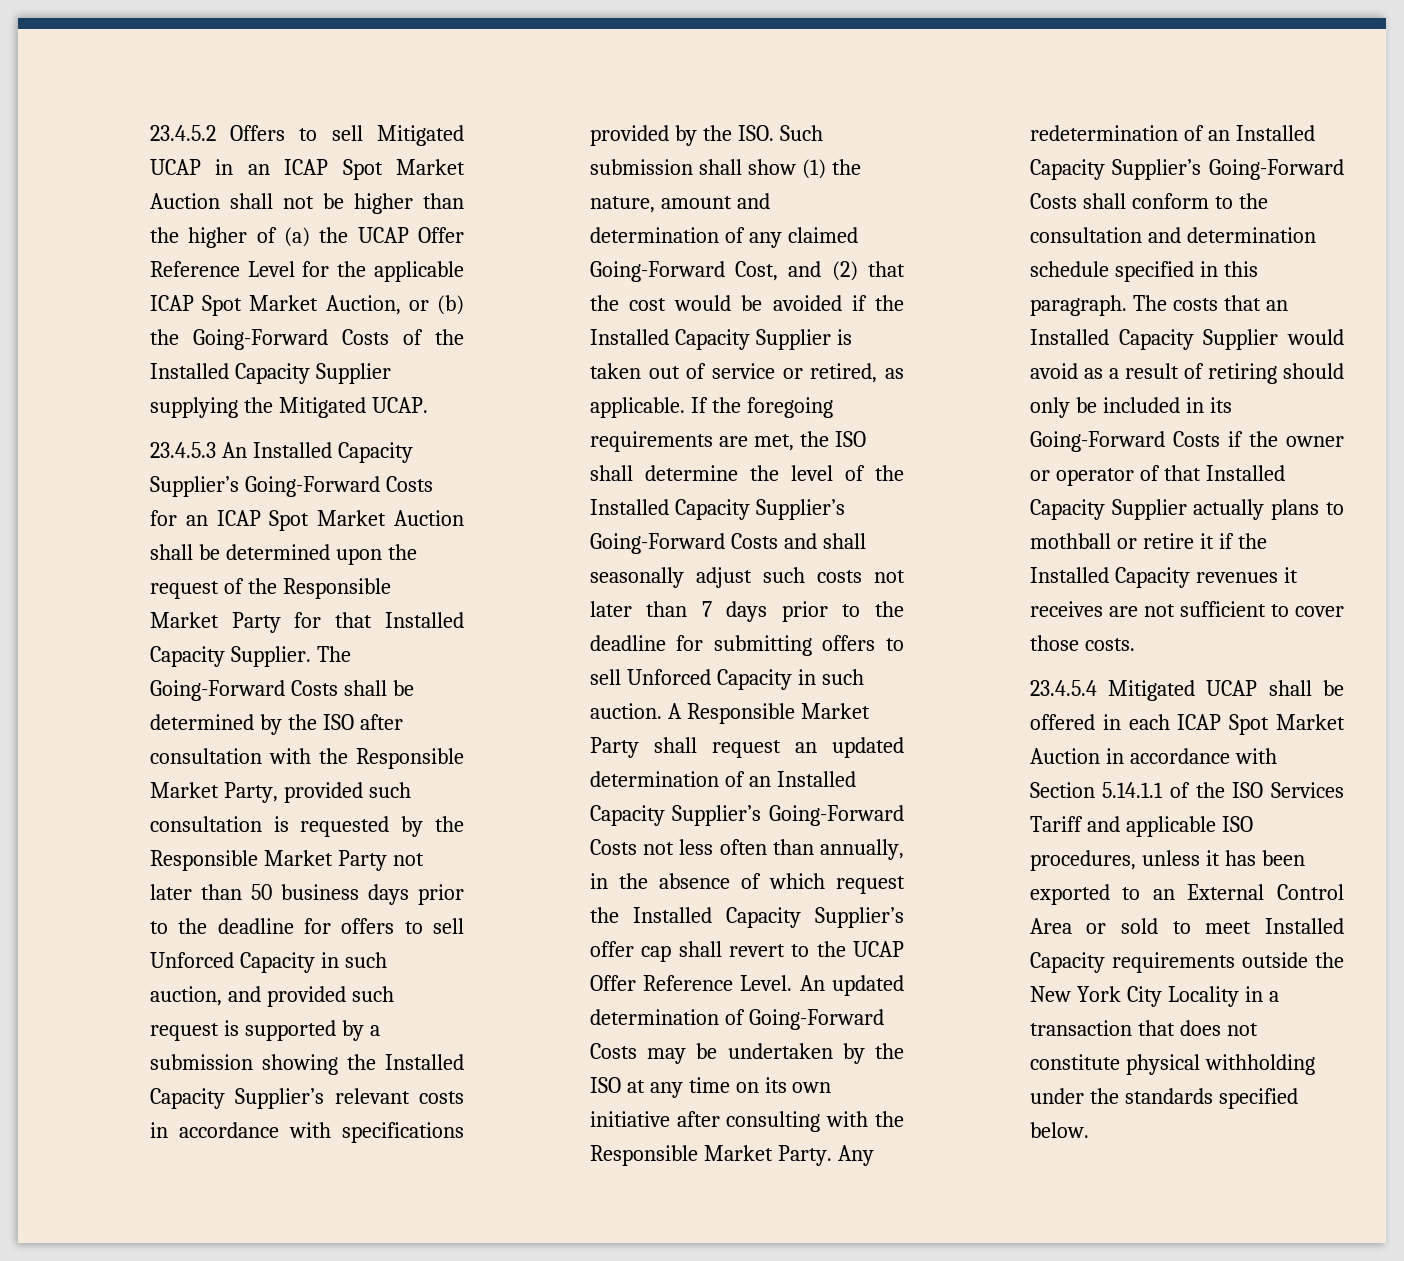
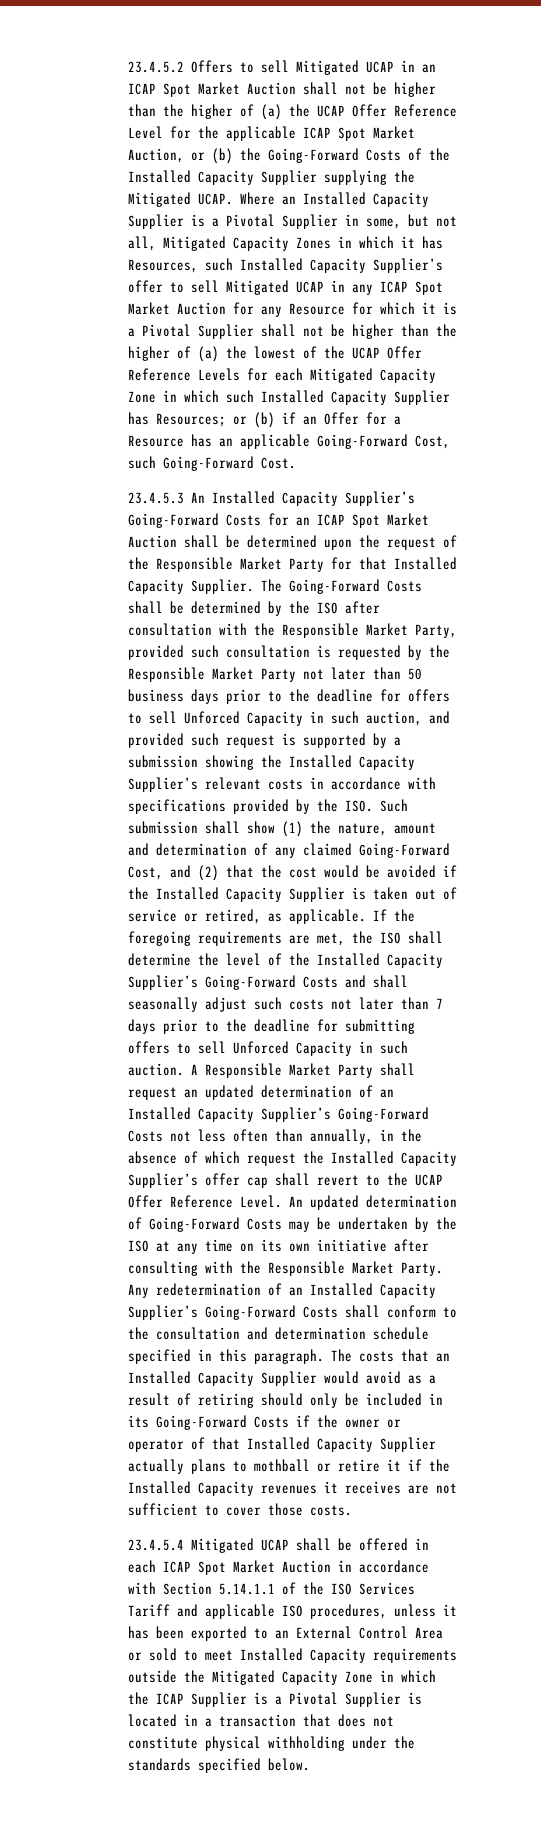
+ Where an Installed Capacity Supplier is a Pivotal Supplier in some, but not all, Mitigated Capacity Zones in which it has Resources, such Installed Capacity Supplier’s offer to sell Mitigated UCAP in any ICAP Spot Market Auction for any Resource for which it is a Pivotal Supplier shall not be higher than the higher of (a) the lowest of the UCAP Offer Reference Levels for each Mitigated Capacity Zone in which such Installed Capacity Supplier has Resources; or (b) if an Offer for a Resource has an applicable Going-Forward Cost, such Going-Forward Cost.
- 23.4.5.4 Mitigated UCAP shall be offered in each ICAP Spot Market Auction in accordance with Section 5.14.1.1 of the ISO Services Tariff and applicable ISO procedures, unless it has been exported to an External Control Area or sold to meet Installed Capacity requirements outside the New York City Locality in a transaction that does not constitute physical withholding under the standards specified below.
+ 23.4.5.4 Mitigated UCAP shall be offered in each ICAP Spot Market Auction in accordance with Section 5.14.1.1 of the ISO Services Tariff and applicable ISO procedures, unless it has been exported to an External Control Area or sold to meet Installed Capacity requirements outside the Mitigated Capacity Zone in which the ICAP Supplier is a Pivotal Supplier is located in a transaction that does not constitute physical withholding under the standards specified below.

